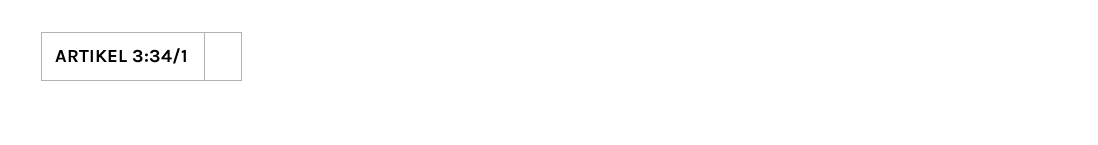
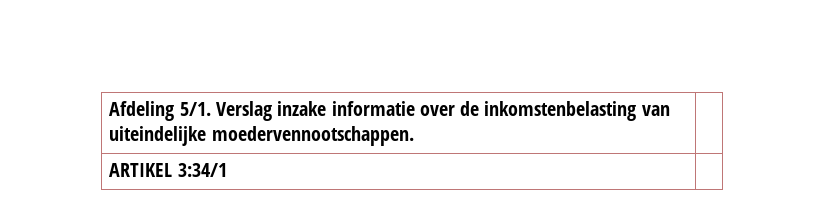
+ Afdeling 5/1. Verslag inzake informatie over de inkomstenbelasting van uiteindelijke moedervennootschappen. |

